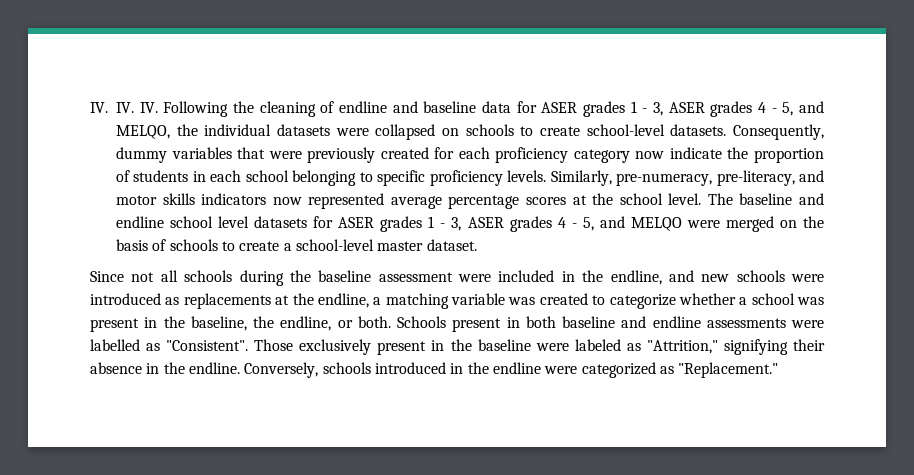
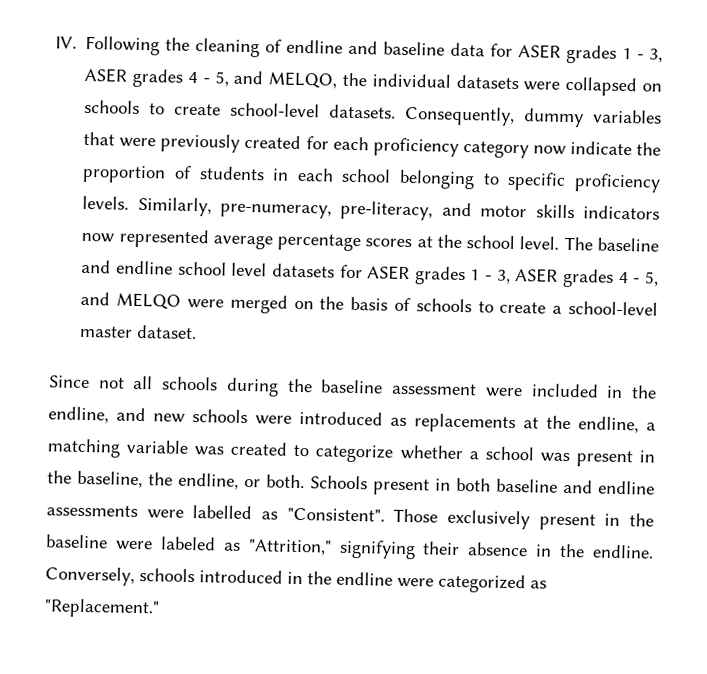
- IV. IV. IV. Following the cleaning of endline and baseline data for ASER grades 1 - 3, ASER grades 4 - 5, and MELQO, the individual datasets were collapsed on schools to create school-level datasets.
+ IV. Following the cleaning of endline and baseline data for ASER grades 1 - 3, ASER grades 4 - 5, and MELQO, the individual datasets were collapsed on schools to create school-level datasets.

